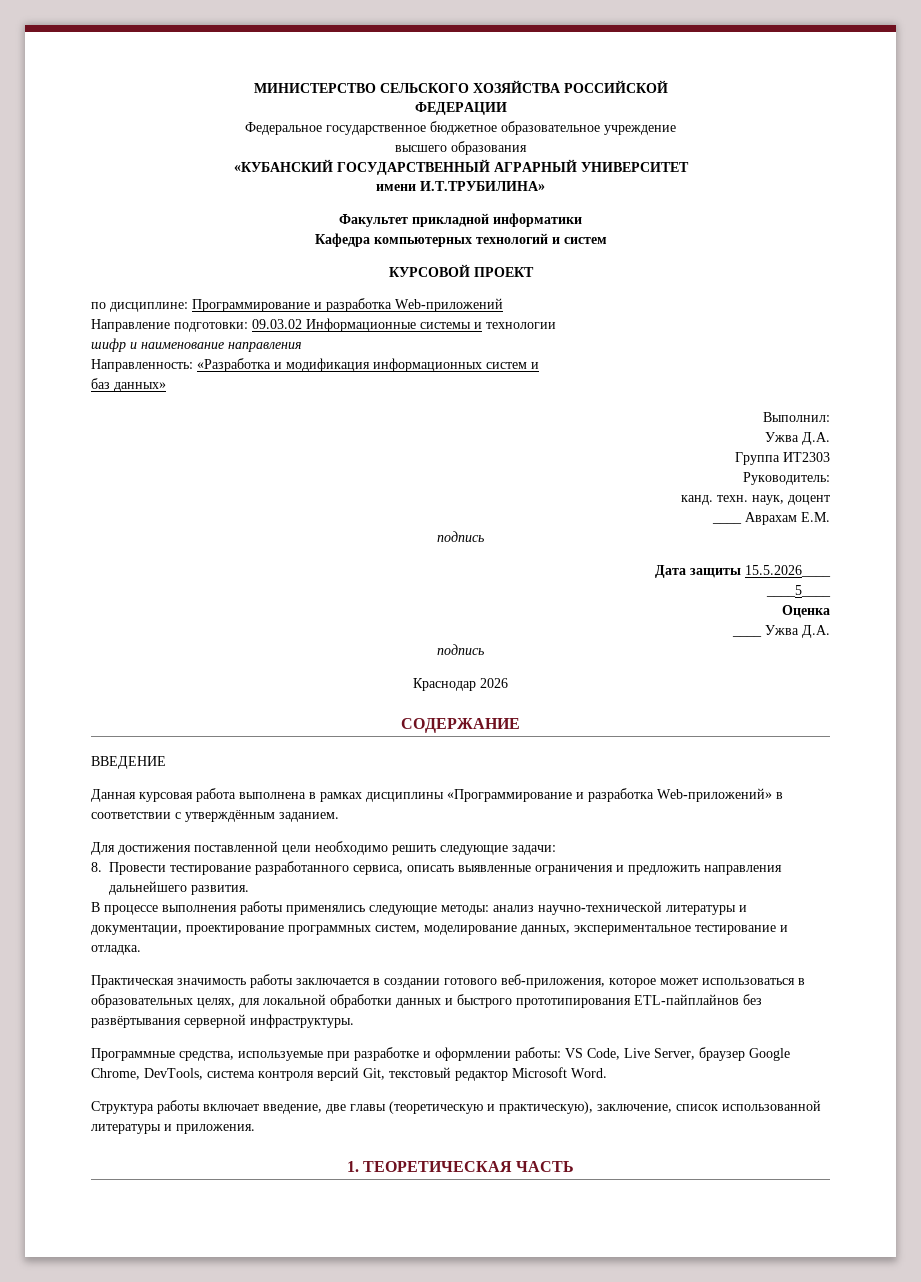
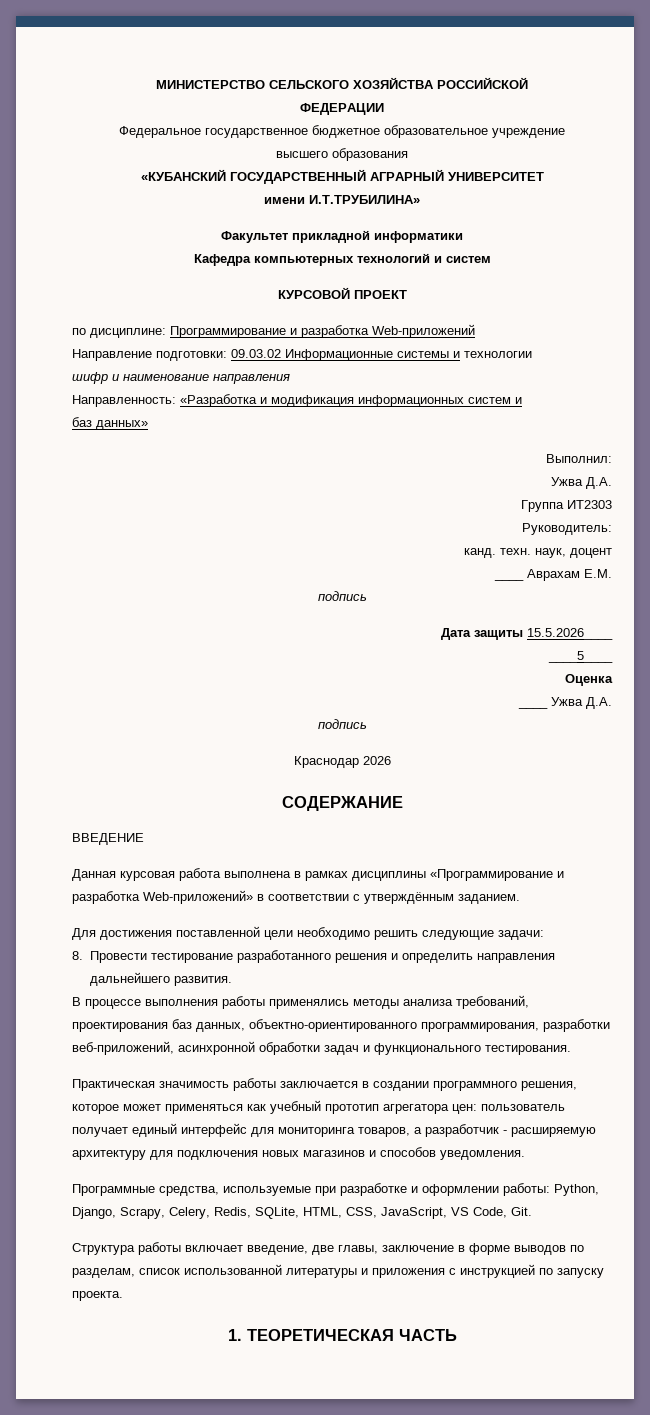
- 8. Провести тестирование разработанного сервиса, описать выявленные ограничения и предложить направления дальнейшего развития.
+ 8. Провести тестирование разработанного решения и определить направления дальнейшего развития.
- В процессе выполнения работы применялись следующие методы: анализ научно-технической литературы и документации, проектирование программных систем, моделирование данных, экспериментальное тестирование и отладка.
+ В процессе выполнения работы применялись методы анализа требований, проектирования баз данных, объектно-ориентированного программирования, разработки веб-приложений, асинхронной обработки задач и функционального тестирования.
- Практическая значимость работы заключается в создании готового веб-приложения, которое может использоваться в образовательных целях, для локальной обработки данных и быстрого прототипирования ETL-пайплайнов без развёртывания серверной инфраструктуры.
+ Практическая значимость работы заключается в создании программного решения, которое может применяться как учебный прототип агрегатора цен: пользователь получает единый интерфейс для мониторинга товаров, а разработчик - расширяемую архитектуру для подключения новых магазинов и способов уведомления.
- Программные средства, используемые при разработке и оформлении работы: VS Code, Live Server, браузер Google Chrome, DevTools, система контроля версий Git, текстовый редактор Microsoft Word.
+ Программные средства, используемые при разработке и оформлении работы: Python, Django, Scrapy, Celery, Redis, SQLite, HTML, CSS, JavaScript, VS Code, Git.
- Структура работы включает введение, две главы (теоретическую и практическую), заключение, список использованной литературы и приложения.
+ Структура работы включает введение, две главы, заключение в форме выводов по разделам, список использованной литературы и приложения с инструкцией по запуску проекта.

